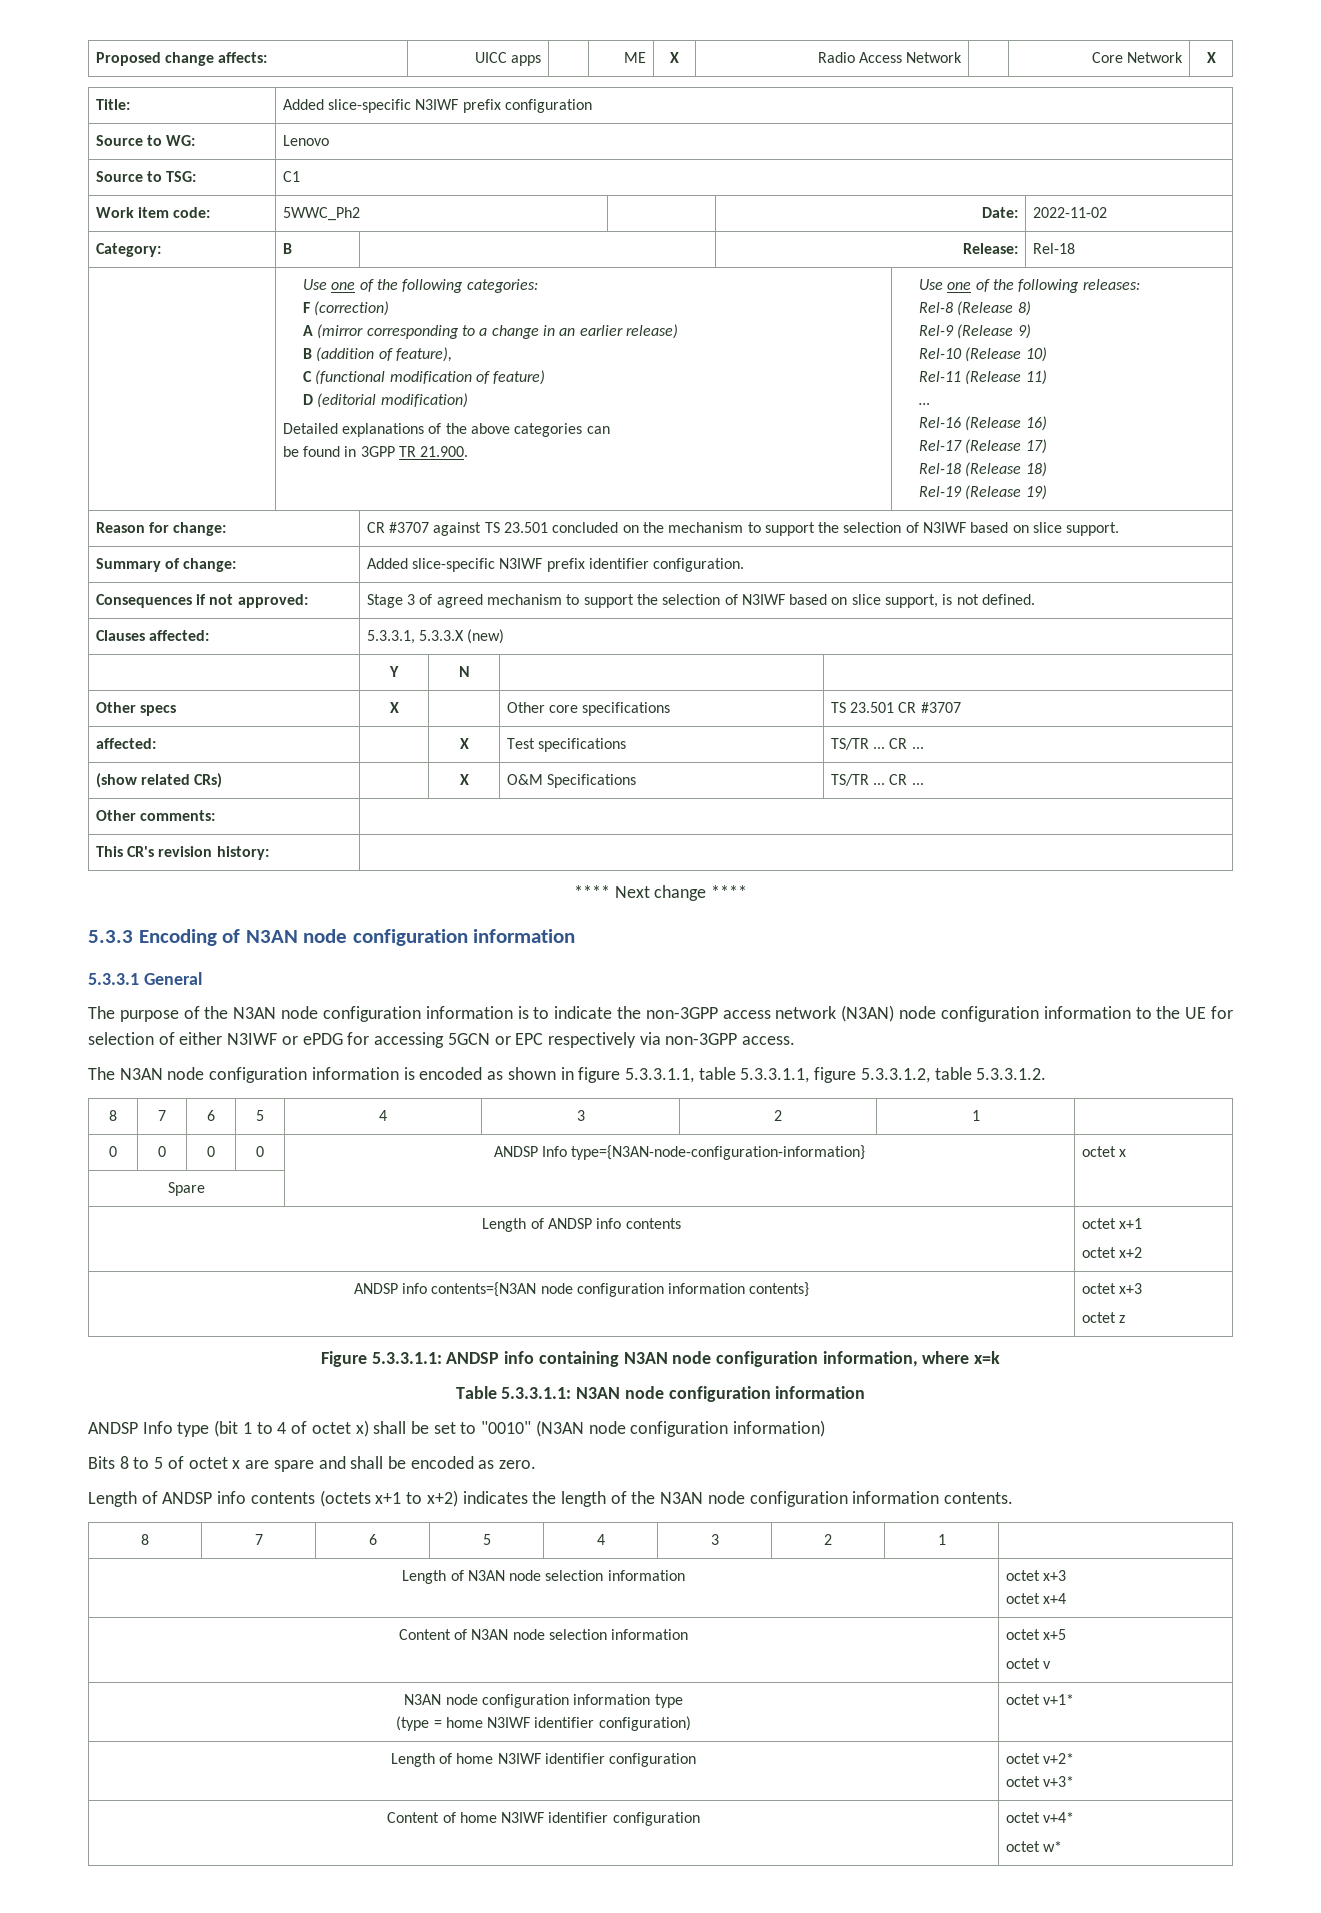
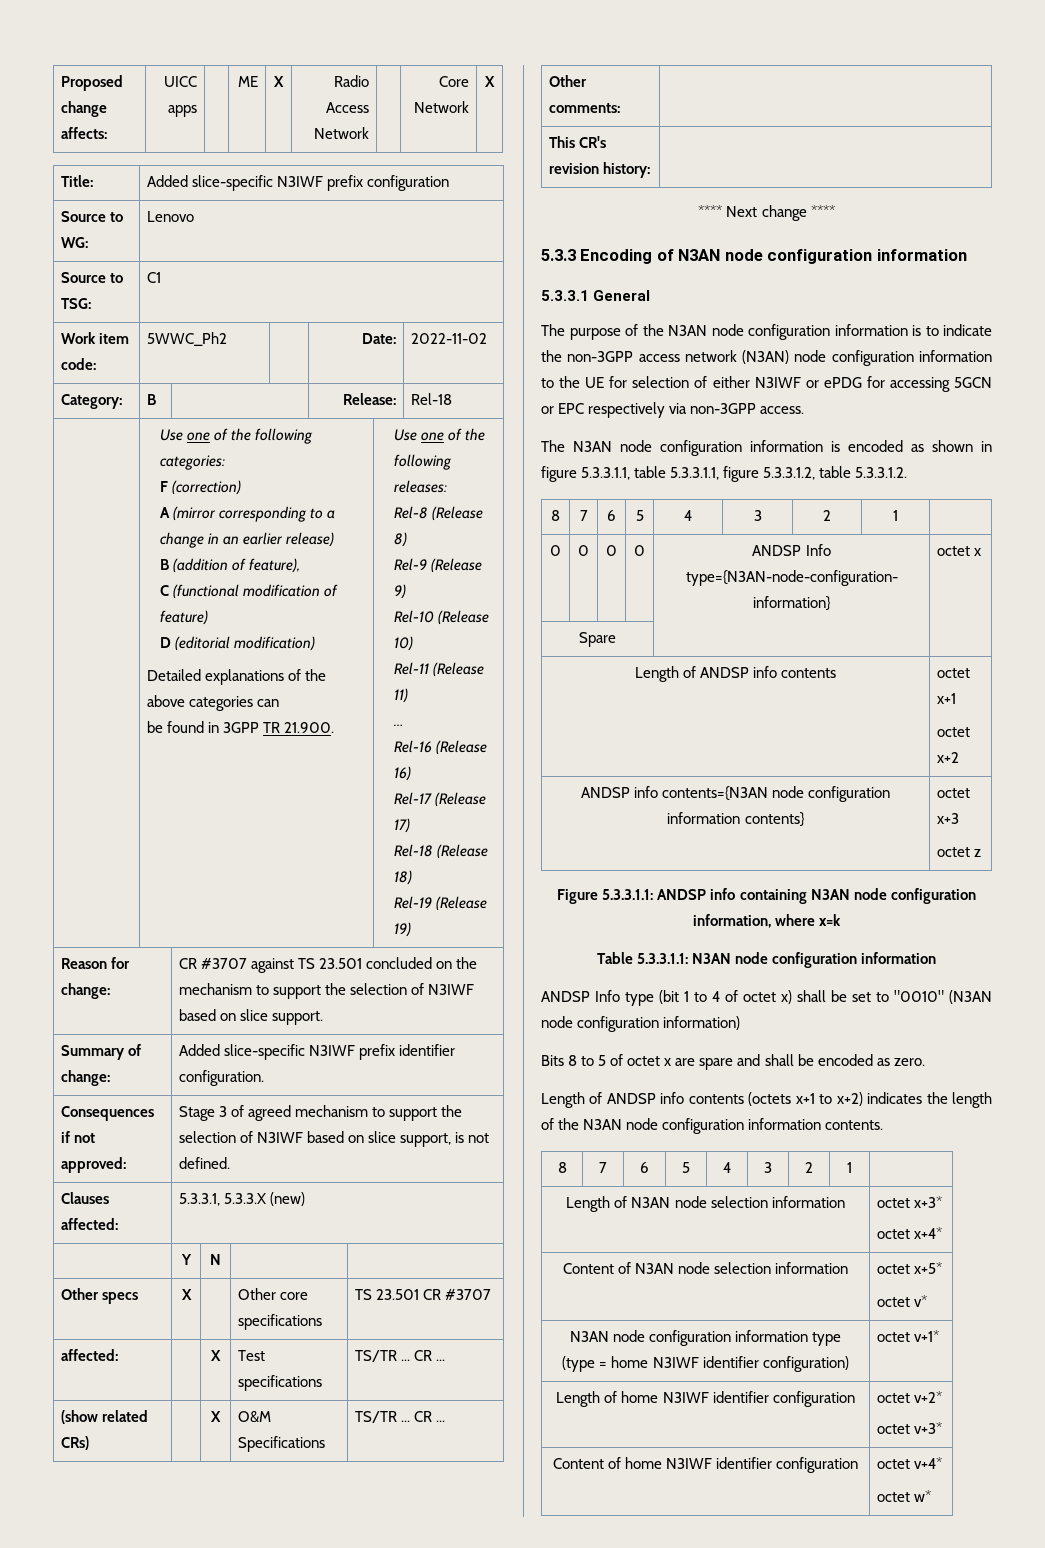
- Length of N3AN node selection information | octet x+3
- octet x+4
+ Length of N3AN node selection information | octet x+3*
+ octet x+4*
- Content of N3AN node selection information | octet x+5
- octet v
+ Content of N3AN node selection information | octet x+5*
+ octet v*

